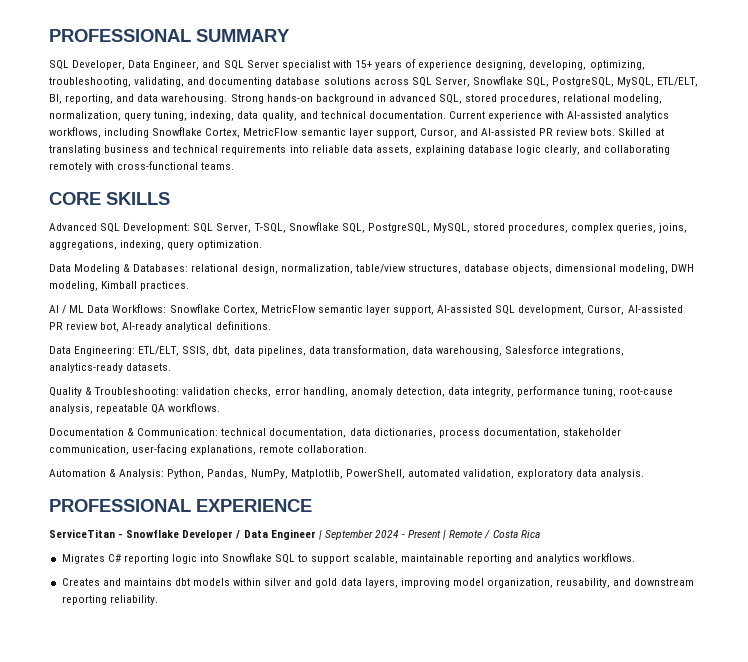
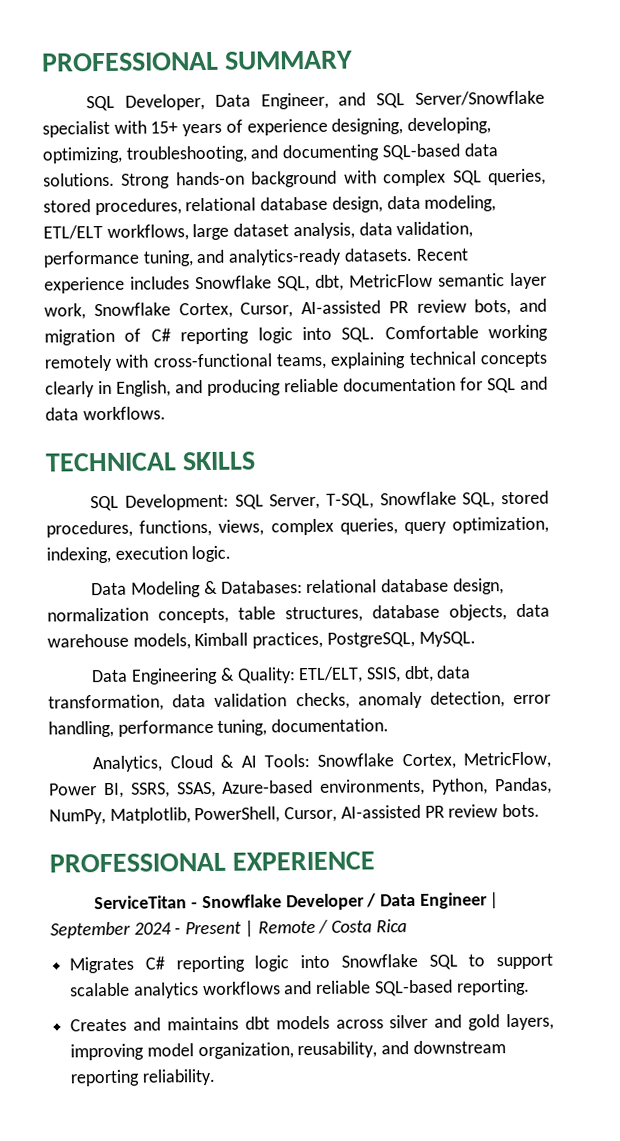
- SQL Developer, Data Engineer, and SQL Server specialist with 15+ years of experience designing, developing, optimizing, troubleshooting, validating, and documenting database solutions across SQL Server, Snowflake SQL, PostgreSQL, MySQL, ETL/ELT, BI, reporting, and data warehousing. Strong hands-on background in advanced SQL, stored procedures, relational modeling, normalization, query tuning, indexing, data quality, and technical documentation. Current experience with AI-assisted analytics workflows, including Snowflake Cortex, MetricFlow semantic layer support, Cursor, and AI-assisted PR review bots. Skilled at translating business and technical requirements into reliable data assets, explaining database logic clearly, and collaborating remotely with cross-functional teams.
- CORE SKILLS
+ SQL Developer, Data Engineer, and SQL Server/Snowflake specialist with 15+ years of experience designing, developing, optimizing, troubleshooting, and documenting SQL-based data solutions. Strong hands-on background with complex SQL queries, stored procedures, relational database design, data modeling, ETL/ELT workflows, large dataset analysis, data validation, performance tuning, and analytics-ready datasets. Recent experience includes Snowflake SQL, dbt, MetricFlow semantic layer work, Snowflake Cortex, Cursor, AI-assisted PR review bots, and migration of C# reporting logic into SQL. Comfortable working remotely with cross-functional teams, explaining technical concepts clearly in English, and producing reliable documentation for SQL and data workflows.
+ TECHNICAL SKILLS
- Advanced SQL Development: SQL Server, T-SQL, Snowflake SQL, PostgreSQL, MySQL, stored procedures, complex queries, joins, aggregations, indexing, query optimization.
+ SQL Development: SQL Server, T-SQL, Snowflake SQL, stored procedures, functions, views, complex queries, query optimization, indexing, execution logic.
- Data Modeling & Databases: relational design, normalization, table/view structures, database objects, dimensional modeling, DWH modeling, Kimball practices.
- AI / ML Data Workflows: Snowflake Cortex, MetricFlow semantic layer support, AI-assisted SQL development, Cursor, AI-assisted PR review bot, AI-ready analytical definitions.
- Data Engineering: ETL/ELT, SSIS, dbt, data pipelines, data transformation, data warehousing, Salesforce integrations, analytics-ready datasets.
- Quality & Troubleshooting: validation checks, error handling, anomaly detection, data integrity, performance tuning, root-cause analysis, repeatable QA workflows.
- Documentation & Communication: technical documentation, data dictionaries, process documentation, stakeholder communication, user-facing explanations, remote collaboration.
- Automation & Analysis: Python, Pandas, NumPy, Matplotlib, PowerShell, automated validation, exploratory data analysis.
+ Data Modeling & Databases: relational database design, normalization concepts, table structures, database objects, data warehouse models, Kimball practices, PostgreSQL, MySQL.
+ Data Engineering & Quality: ETL/ELT, SSIS, dbt, data transformation, data validation checks, anomaly detection, error handling, performance tuning, documentation.
+ Analytics, Cloud & AI Tools: Snowflake Cortex, MetricFlow, Power BI, SSRS, SSAS, Azure-based environments, Python, Pandas, NumPy, Matplotlib, PowerShell, Cursor, AI-assisted PR review bots.
- Migrates C# reporting logic into Snowflake SQL to support scalable, maintainable reporting and analytics workflows.
+ Migrates C# reporting logic into Snowflake SQL to support scalable analytics workflows and reliable SQL-based reporting.
- Creates and maintains dbt models within silver and gold data layers, improving model organization, reusability, and downstream reporting reliability.
+ Creates and maintains dbt models across silver and gold layers, improving model organization, reusability, and downstream reporting reliability.

